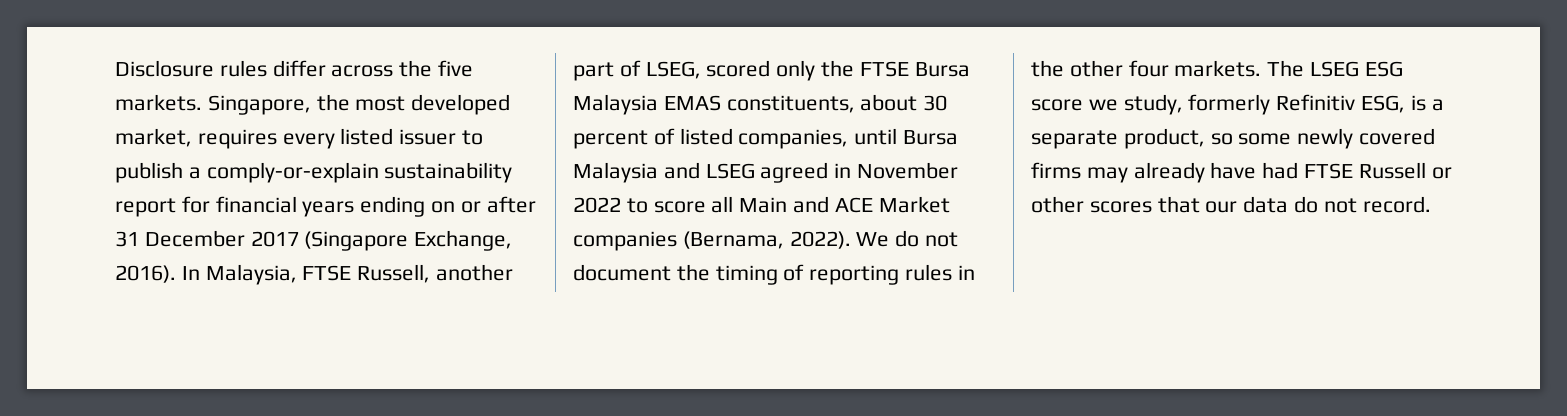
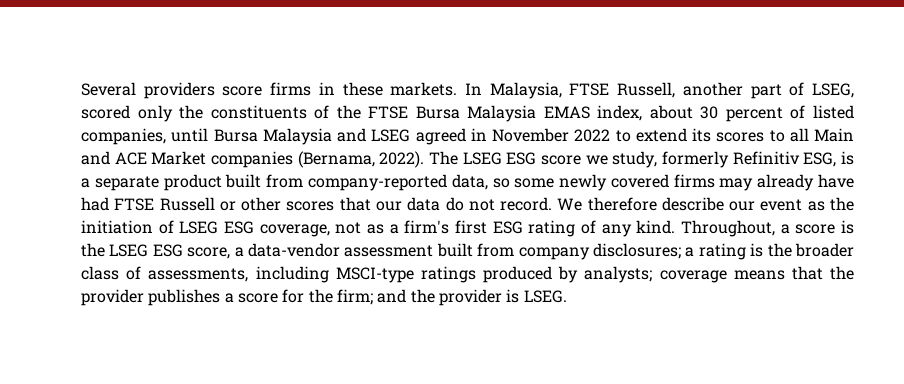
- Disclosure rules differ across the five markets. Singapore, the most developed market, requires every listed issuer to publish a comply-or-explain sustainability report for financial years ending on or after 31 December 2017 (Singapore Exchange, 2016).
+ Several providers score firms in these markets.
- In Malaysia, FTSE Russell, another part of LSEG, scored only the FTSE Bursa Malaysia EMAS constituents, about 30 percent of listed companies, until Bursa Malaysia and LSEG agreed in November 2022 to score all Main and ACE Market companies (Bernama, 2022).
+ In Malaysia, FTSE Russell, another part of LSEG, scored only the constituents of the FTSE Bursa Malaysia EMAS index, about 30 percent of listed companies, until Bursa Malaysia and LSEG agreed in November 2022 to extend its scores to all Main and ACE Market companies (Bernama, 2022).
- We do not document the timing of reporting rules in the other four markets.
- The LSEG ESG score we study, formerly Refinitiv ESG, is a separate product, so some newly covered firms may already have had FTSE Russell or other scores that our data do not record.
+ The LSEG ESG score we study, formerly Refinitiv ESG, is a separate product built from company-reported data, so some newly covered firms may already have had FTSE Russell or other scores that our data do not record.
+ We therefore describe our event as the initiation of LSEG ESG coverage, not as a firm's first ESG rating of any kind. Throughout, a score is the LSEG ESG score, a data-vendor assessment built from company disclosures; a rating is the broader class of assessments, including MSCI-type ratings produced by analysts; coverage means that the provider publishes a score for the firm; and the provider is LSEG.

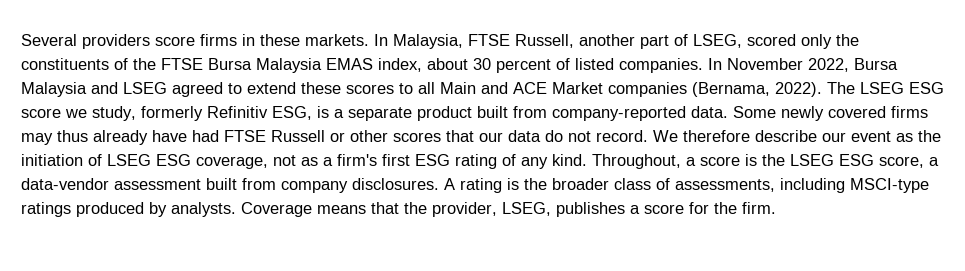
- In Malaysia, FTSE Russell, another part of LSEG, scored only the constituents of the FTSE Bursa Malaysia EMAS index, about 30 percent of listed companies, until Bursa Malaysia and LSEG agreed in November 2022 to extend its scores to all Main and ACE Market companies (Bernama, 2022).
+ In Malaysia, FTSE Russell, another part of LSEG, scored only the constituents of the FTSE Bursa Malaysia EMAS index, about 30 percent of listed companies. In November 2022, Bursa Malaysia and LSEG agreed to extend these scores to all Main and ACE Market companies (Bernama, 2022).
- The LSEG ESG score we study, formerly Refinitiv ESG, is a separate product built from company-reported data, so some newly covered firms may already have had FTSE Russell or other scores that our data do not record.
+ The LSEG ESG score we study, formerly Refinitiv ESG, is a separate product built from company-reported data. Some newly covered firms may thus already have had FTSE Russell or other scores that our data do not record.
- Throughout, a score is the LSEG ESG score, a data-vendor assessment built from company disclosures; a rating is the broader class of assessments, including MSCI-type ratings produced by analysts; coverage means that the provider publishes a score for the firm; and the provider is LSEG.
+ Throughout, a score is the LSEG ESG score, a data-vendor assessment built from company disclosures. A rating is the broader class of assessments, including MSCI-type ratings produced by analysts. Coverage means that the provider, LSEG, publishes a score for the firm.

